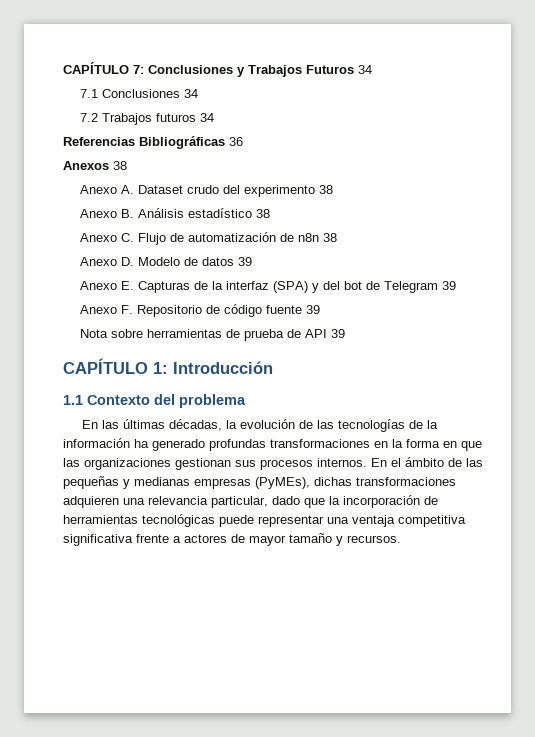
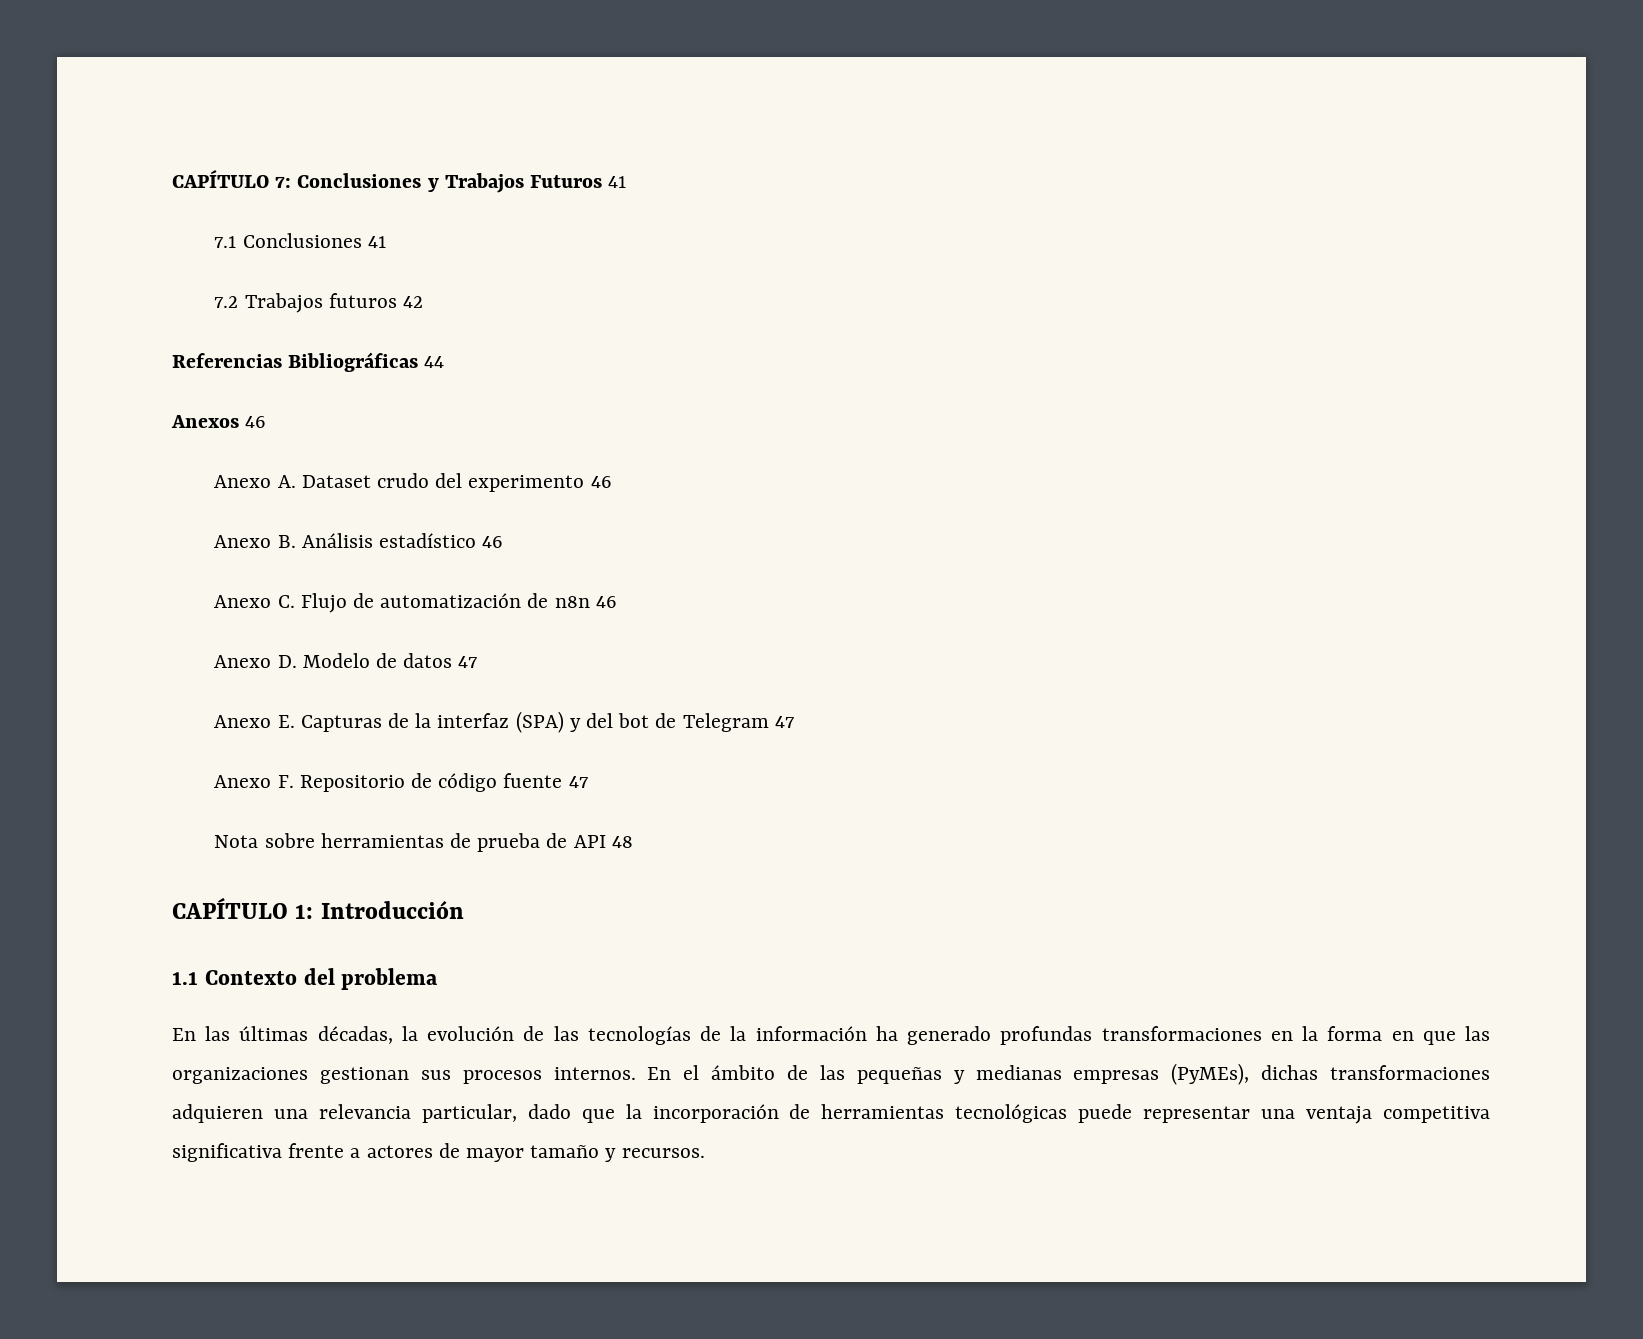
- CAPÍTULO 7: Conclusiones y Trabajos Futuros 34
+ CAPÍTULO 7: Conclusiones y Trabajos Futuros 41
- 7.1 Conclusiones 34
+ 7.1 Conclusiones 41
- 7.2 Trabajos futuros 34
+ 7.2 Trabajos futuros 42
- Referencias Bibliográficas 36
+ Referencias Bibliográficas 44
- Anexos 38
+ Anexos 46
- Anexo A. Dataset crudo del experimento 38
+ Anexo A. Dataset crudo del experimento 46
- Anexo B. Análisis estadístico 38
+ Anexo B. Análisis estadístico 46
- Anexo C. Flujo de automatización de n8n 38
+ Anexo C. Flujo de automatización de n8n 46
- Anexo D. Modelo de datos 39
+ Anexo D. Modelo de datos 47
- Anexo E. Capturas de la interfaz (SPA) y del bot de Telegram 39
+ Anexo E. Capturas de la interfaz (SPA) y del bot de Telegram 47
- Anexo F. Repositorio de código fuente 39
+ Anexo F. Repositorio de código fuente 47
- Nota sobre herramientas de prueba de API 39
+ Nota sobre herramientas de prueba de API 48

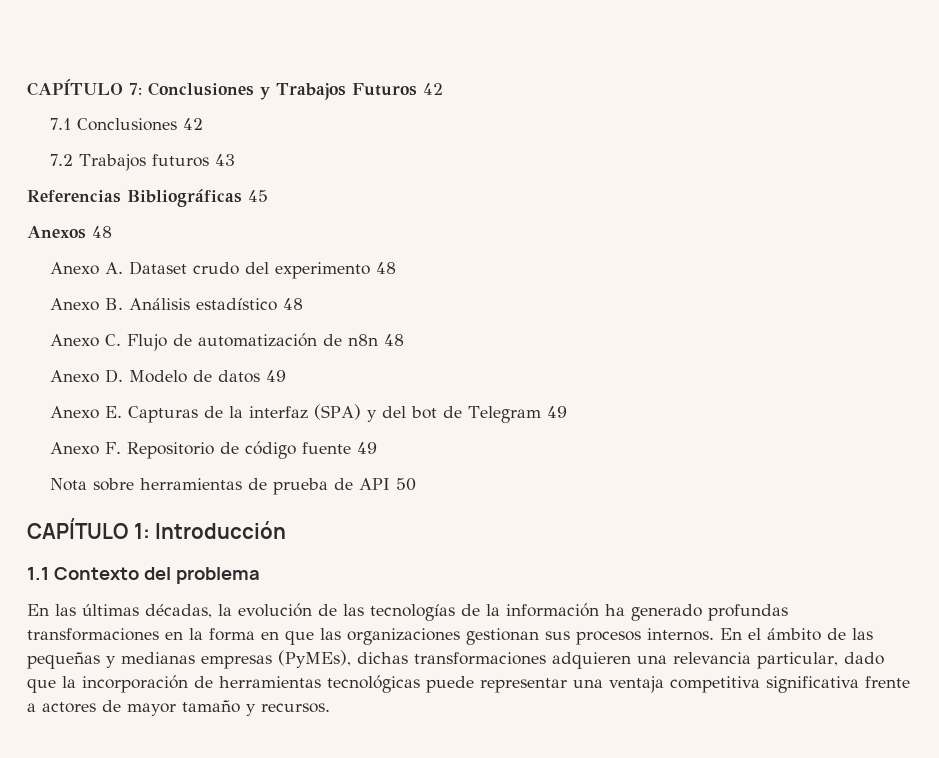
- CAPÍTULO 7: Conclusiones y Trabajos Futuros 41
+ CAPÍTULO 7: Conclusiones y Trabajos Futuros 42
- 7.1 Conclusiones 41
+ 7.1 Conclusiones 42
- 7.2 Trabajos futuros 42
+ 7.2 Trabajos futuros 43
- Referencias Bibliográficas 44
+ Referencias Bibliográficas 45
- Anexos 46
+ Anexos 48
- Anexo A. Dataset crudo del experimento 46
+ Anexo A. Dataset crudo del experimento 48
- Anexo B. Análisis estadístico 46
+ Anexo B. Análisis estadístico 48
- Anexo C. Flujo de automatización de n8n 46
+ Anexo C. Flujo de automatización de n8n 48
- Anexo D. Modelo de datos 47
+ Anexo D. Modelo de datos 49
- Anexo E. Capturas de la interfaz (SPA) y del bot de Telegram 47
+ Anexo E. Capturas de la interfaz (SPA) y del bot de Telegram 49
- Anexo F. Repositorio de código fuente 47
+ Anexo F. Repositorio de código fuente 49
- Nota sobre herramientas de prueba de API 48
+ Nota sobre herramientas de prueba de API 50

